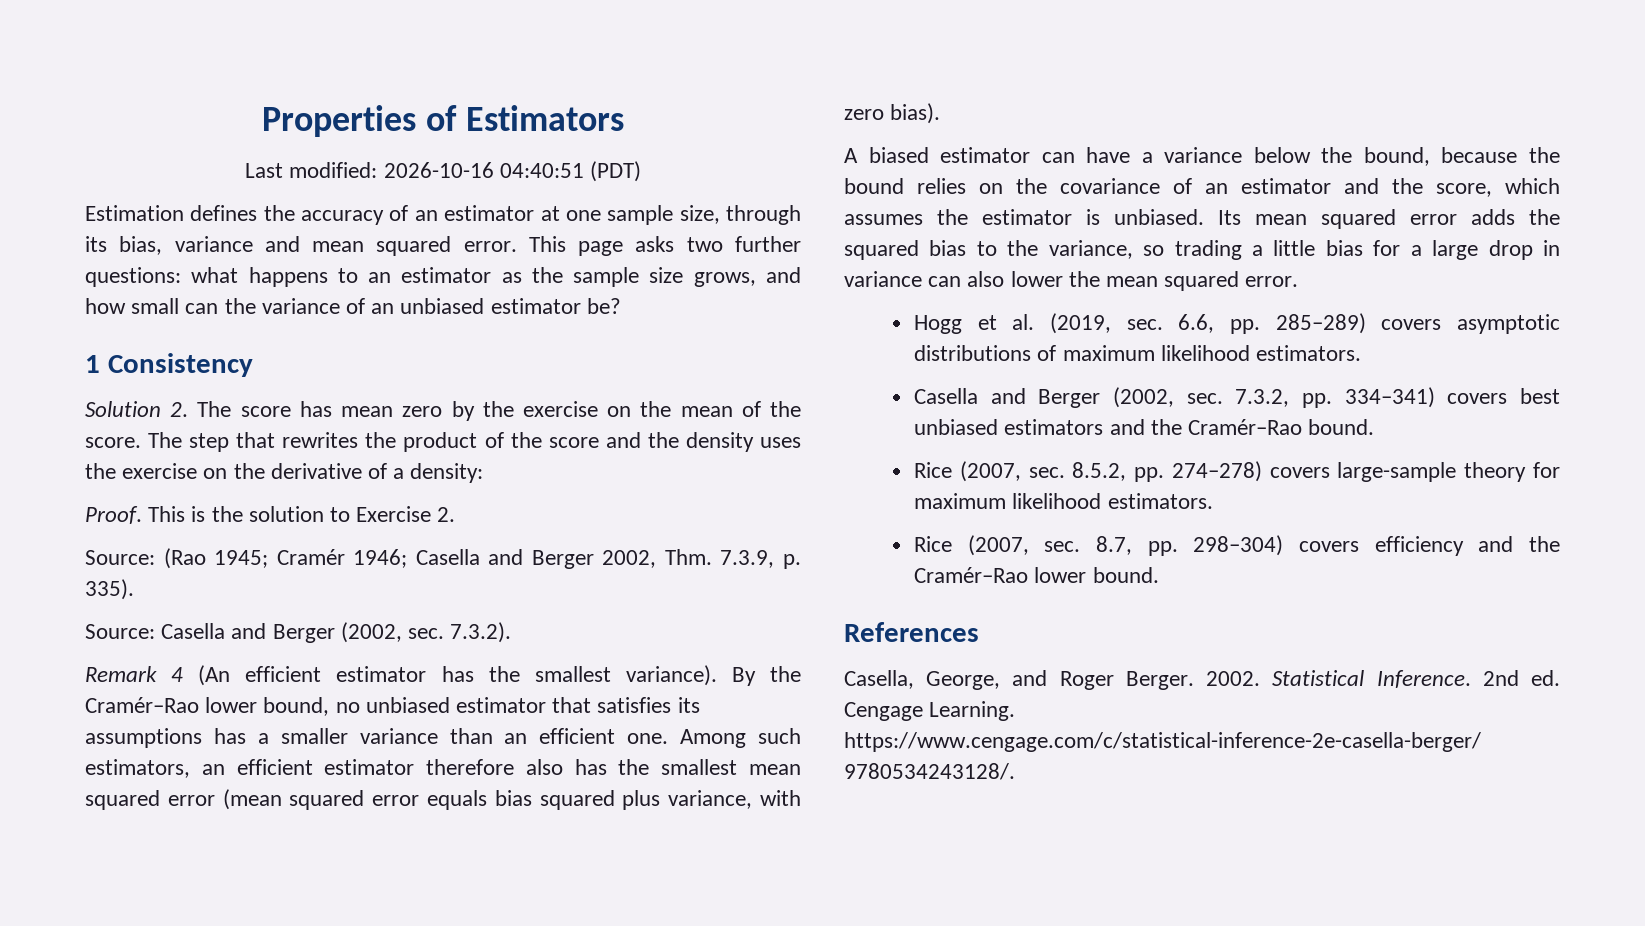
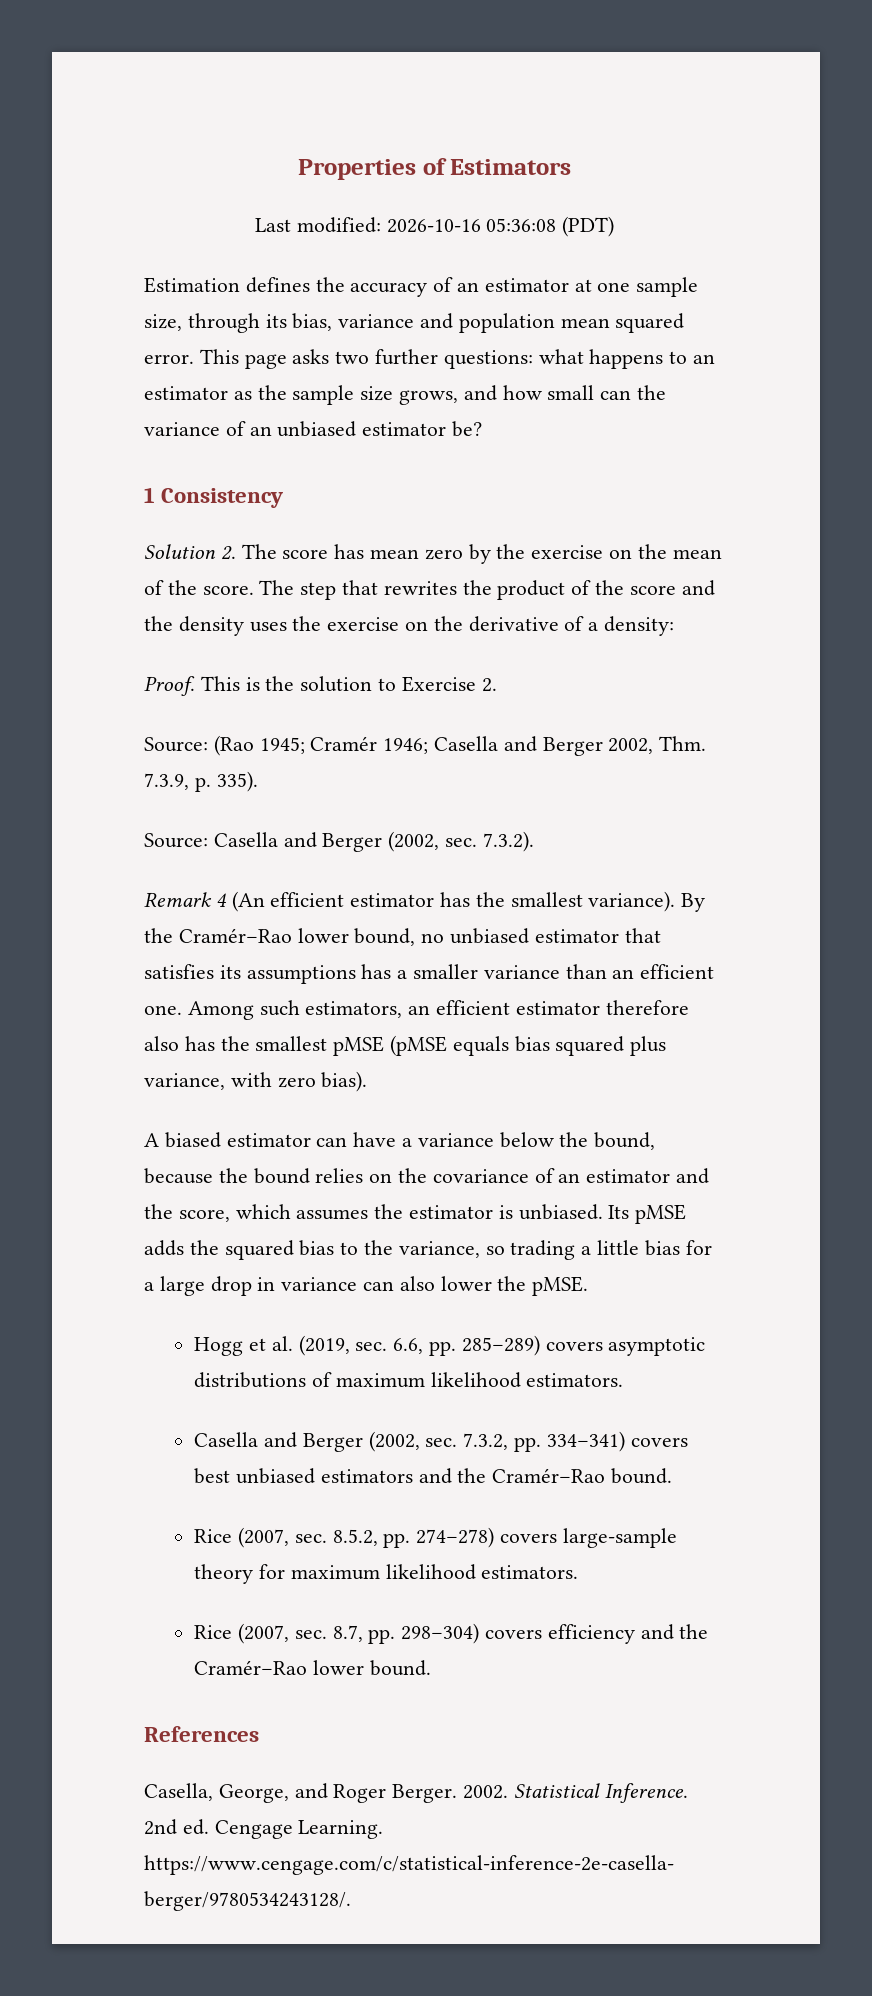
- Last modified: 2026-10-16 04:40:51 (PDT)
+ Last modified: 2026-10-16 05:36:08 (PDT)
- Estimation defines the accuracy of an estimator at one sample size, through its bias, variance and mean squared error.
+ Estimation defines the accuracy of an estimator at one sample size, through its bias, variance and population mean squared error.
- Among such estimators, an efficient estimator therefore also has the smallest mean squared error (mean squared error equals bias squared plus variance, with zero bias).
+ Among such estimators, an efficient estimator therefore also has the smallest pMSE (pMSE equals bias squared plus variance, with zero bias).
- Its mean squared error adds the squared bias to the variance, so trading a little bias for a large drop in variance can also lower the mean squared error.
+ Its pMSE adds the squared bias to the variance, so trading a little bias for a large drop in variance can also lower the pMSE.

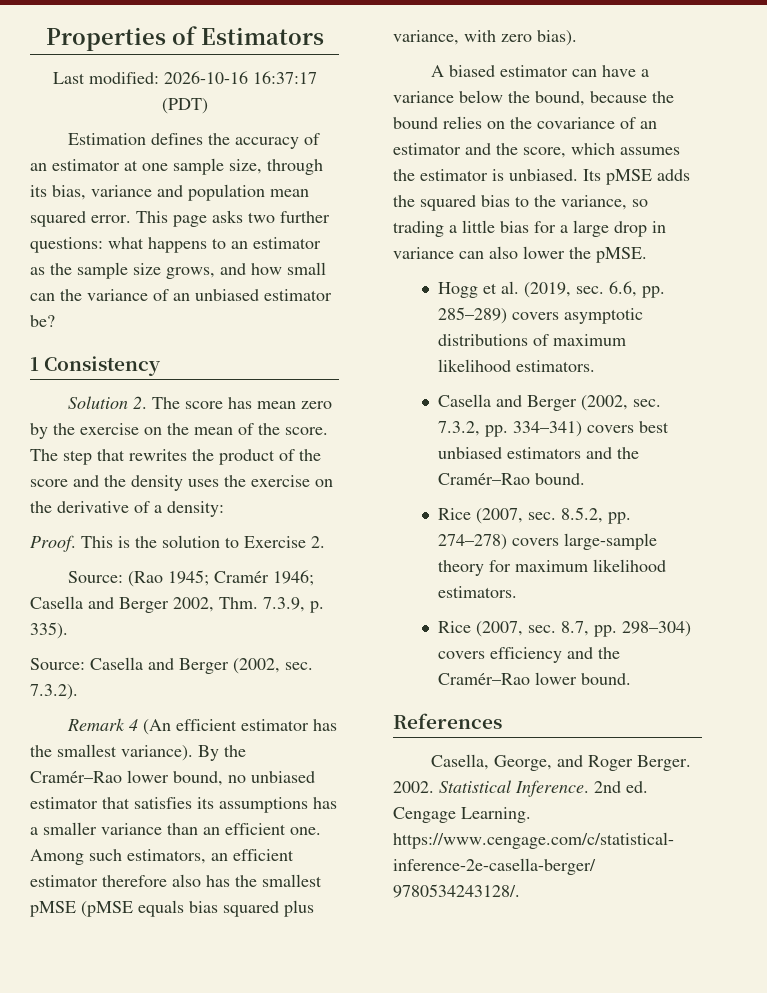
- Last modified: 2026-10-16 05:36:08 (PDT)
+ Last modified: 2026-10-16 16:37:17 (PDT)

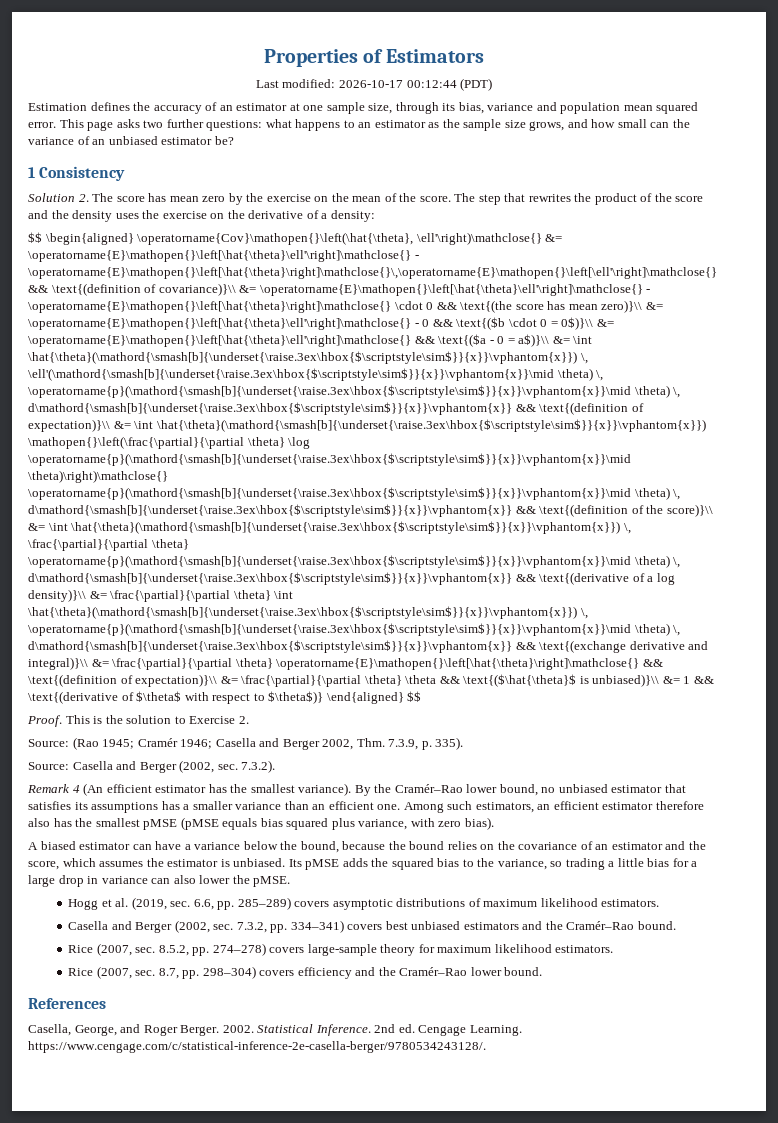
- Last modified: 2026-10-16 16:37:17 (PDT)
+ Last modified: 2026-10-17 00:12:44 (PDT)
+ $$ \begin{aligned} \operatorname{Cov}\mathopen{}\left(\hat{\theta}, \ell'\right)\mathclose{} &= \operatorname{E}\mathopen{}\left[\hat{\theta}\ell'\right]\mathclose{} - \operatorname{E}\mathopen{}\left[\hat{\theta}\right]\mathclose{}\,\operatorname{E}\mathopen{}\left[\ell'\right]\mathclose{} && \text{(definition of covariance)}\\ &= \operatorname{E}\mathopen{}\left[\hat{\theta}\ell'\right]\mathclose{} - \operatorname{E}\mathopen{}\left[\hat{\theta}\right]\mathclose{} \cdot 0 && \text{(the score has mean zero)}\\ &= \operatorname{E}\mathopen{}\left[\hat{\theta}\ell'\right]\mathclose{} - 0 && \text{($b \cdot 0 = 0$)}\\ &= \operatorname{E}\mathopen{}\left[\hat{\theta}\ell'\right]\mathclose{} && \text{($a - 0 = a$)}\\ &= \int \hat{\theta}(\mathord{\smash[b]{\underset{\raise.3ex\hbox{$\scriptstyle\sim$}}{x}}\vphantom{x}}) \, \ell'(\mathord{\smash[b]{\underset{\raise.3ex\hbox{$\scriptstyle\sim$}}{x}}\vphantom{x}}\mid \theta) \, \operatorname{p}(\mathord{\smash[b]{\underset{\raise.3ex\hbox{$\scriptstyle\sim$}}{x}}\vphantom{x}}\mid \theta) \, d\mathord{\smash[b]{\underset{\raise.3ex\hbox{$\scriptstyle\sim$}}{x}}\vphantom{x}} && \text{(definition of expectation)}\\ &= \int \hat{\theta}(\mathord{\smash[b]{\underset{\raise.3ex\hbox{$\scriptstyle\sim$}}{x}}\vphantom{x}}) \mathopen{}\left(\frac{\partial}{\partial \theta} \log \operatorname{p}(\mathord{\smash[b]{\underset{\raise.3ex\hbox{$\scriptstyle\sim$}}{x}}\vphantom{x}}\mid \theta)\right)\mathclose{} \operatorname{p}(\mathord{\smash[b]{\underset{\raise.3ex\hbox{$\scriptstyle\sim$}}{x}}\vphantom{x}}\mid \theta) \, d\mathord{\smash[b]{\underset{\raise.3ex\hbox{$\scriptstyle\sim$}}{x}}\vphantom{x}} && \text{(definition of the score)}\\ &= \int \hat{\theta}(\mathord{\smash[b]{\underset{\raise.3ex\hbox{$\scriptstyle\sim$}}{x}}\vphantom{x}}) \, \frac{\partial}{\partial \theta} \operatorname{p}(\mathord{\smash[b]{\underset{\raise.3ex\hbox{$\scriptstyle\sim$}}{x}}\vphantom{x}}\mid \theta) \, d\mathord{\smash[b]{\underset{\raise.3ex\hbox{$\scriptstyle\sim$}}{x}}\vphantom{x}} && \text{(derivative of a log density)}\\ &= \frac{\partial}{\partial \theta} \int \hat{\theta}(\mathord{\smash[b]{\underset{\raise.3ex\hbox{$\scriptstyle\sim$}}{x}}\vphantom{x}}) \, \operatorname{p}(\mathord{\smash[b]{\underset{\raise.3ex\hbox{$\scriptstyle\sim$}}{x}}\vphantom{x}}\mid \theta) \, d\mathord{\smash[b]{\underset{\raise.3ex\hbox{$\scriptstyle\sim$}}{x}}\vphantom{x}} && \text{(exchange derivative and integral)}\\ &= \frac{\partial}{\partial \theta} \operatorname{E}\mathopen{}\left[\hat{\theta}\right]\mathclose{} && \text{(definition of expectation)}\\ &= \frac{\partial}{\partial \theta} \theta && \text{($\hat{\theta}$ is unbiased)}\\ &= 1 && \text{(derivative of $\theta$ with respect to $\theta$)} \end{aligned} $$

